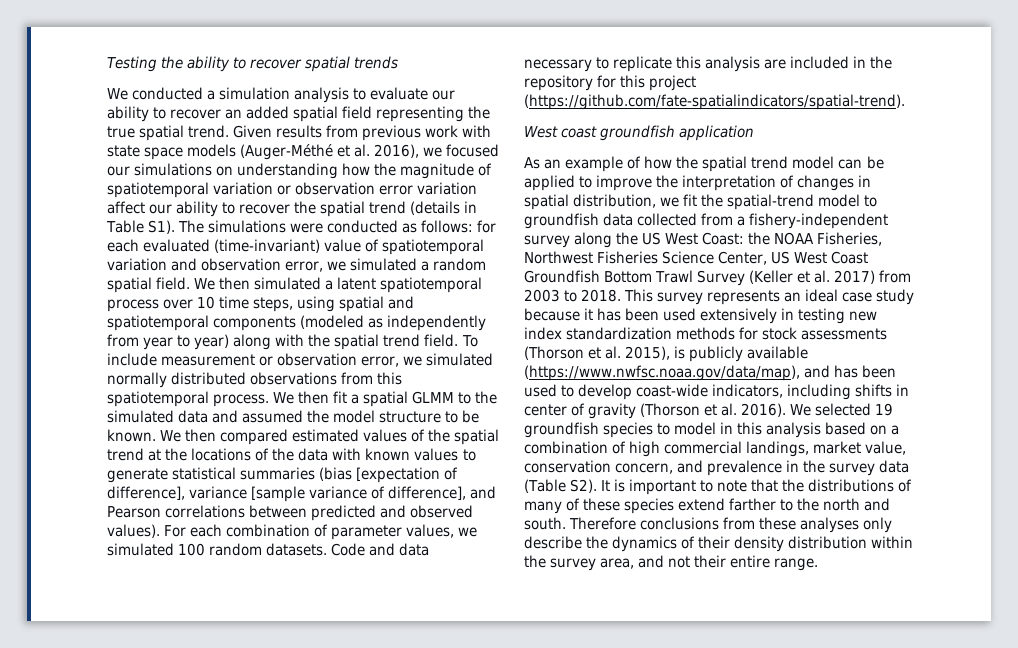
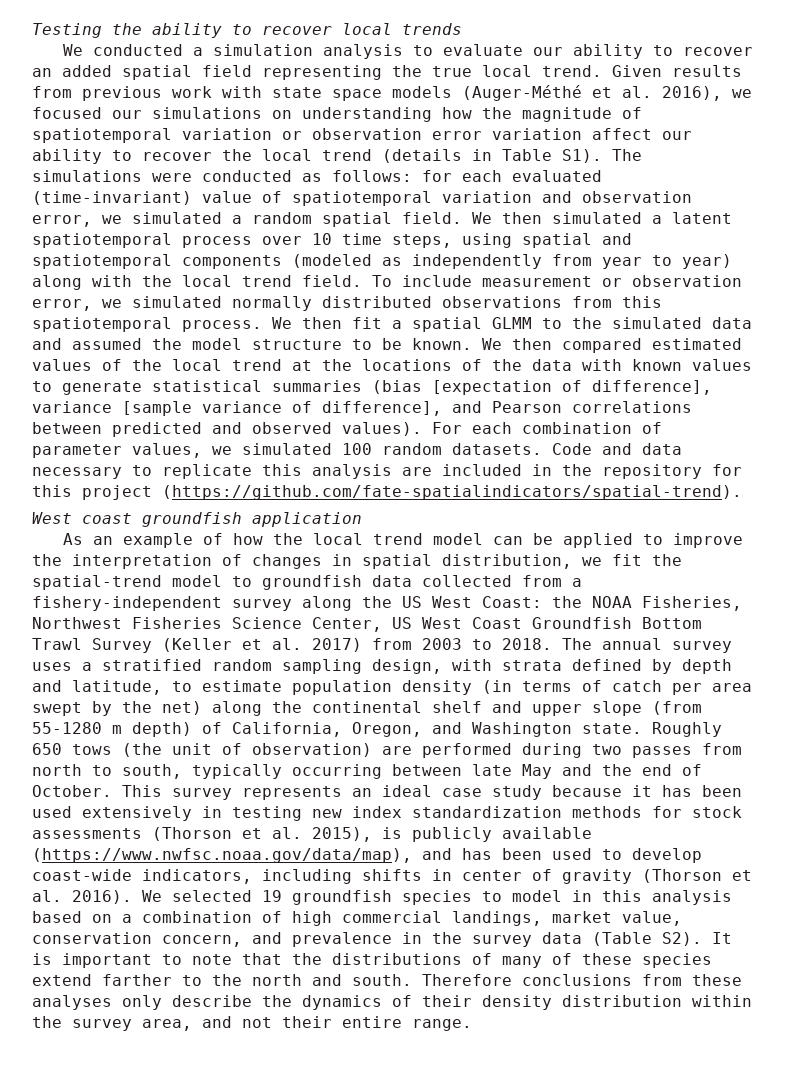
- Testing the ability to recover spatial trends
+ Testing the ability to recover local trends
- We conducted a simulation analysis to evaluate our ability to recover an added spatial field representing the true spatial trend.
+ We conducted a simulation analysis to evaluate our ability to recover an added spatial field representing the true local trend.
- Given results from previous work with state space models (Auger-Méthé et al. 2016), we focused our simulations on understanding how the magnitude of spatiotemporal variation or observation error variation affect our ability to recover the spatial trend (details in Table S1). The simulations were conducted as follows:
+ Given results from previous work with state space models (Auger-Méthé et al. 2016), we focused our simulations on understanding how the magnitude of spatiotemporal variation or observation error variation affect our ability to recover the local trend (details in Table S1). The simulations were conducted as follows:
- We then simulated a latent spatiotemporal process over 10 time steps, using spatial and spatiotemporal components (modeled as independently from year to year) along with the spatial trend field.
+ We then simulated a latent spatiotemporal process over 10 time steps, using spatial and spatiotemporal components (modeled as independently from year to year) along with the local trend field.
- We then compared estimated values of the spatial trend at the locations of the data with known values to generate statistical summaries (bias [expectation of difference], variance [sample variance of difference], and Pearson correlations between predicted and observed values).
+ We then compared estimated values of the local trend at the locations of the data with known values to generate statistical summaries (bias [expectation of difference], variance [sample variance of difference], and Pearson correlations between predicted and observed values).
- As an example of how the spatial trend model can be applied to improve the interpretation of changes in spatial distribution, we fit the spatial-trend model to groundfish data collected from a fishery-independent survey along the US West Coast: the NOAA Fisheries, Northwest Fisheries Science Center, US West Coast Groundfish Bottom Trawl Survey (Keller et al. 2017) from 2003 to 2018.
+ As an example of how the local trend model can be applied to improve the interpretation of changes in spatial distribution, we fit the spatial-trend model to groundfish data collected from a fishery-independent survey along the US West Coast: the NOAA Fisheries, Northwest Fisheries Science Center, US West Coast Groundfish Bottom Trawl Survey (Keller et al. 2017) from 2003 to 2018.
+ The annual survey uses a stratified random sampling design, with strata defined by depth and latitude, to estimate population density (in terms of catch per area swept by the net) along the continental shelf and upper slope (from 55-1280 m depth) of California, Oregon, and Washington state. Roughly 650 tows (the unit of observation) are performed during two passes from north to south, typically occurring between late May and the end of October.

